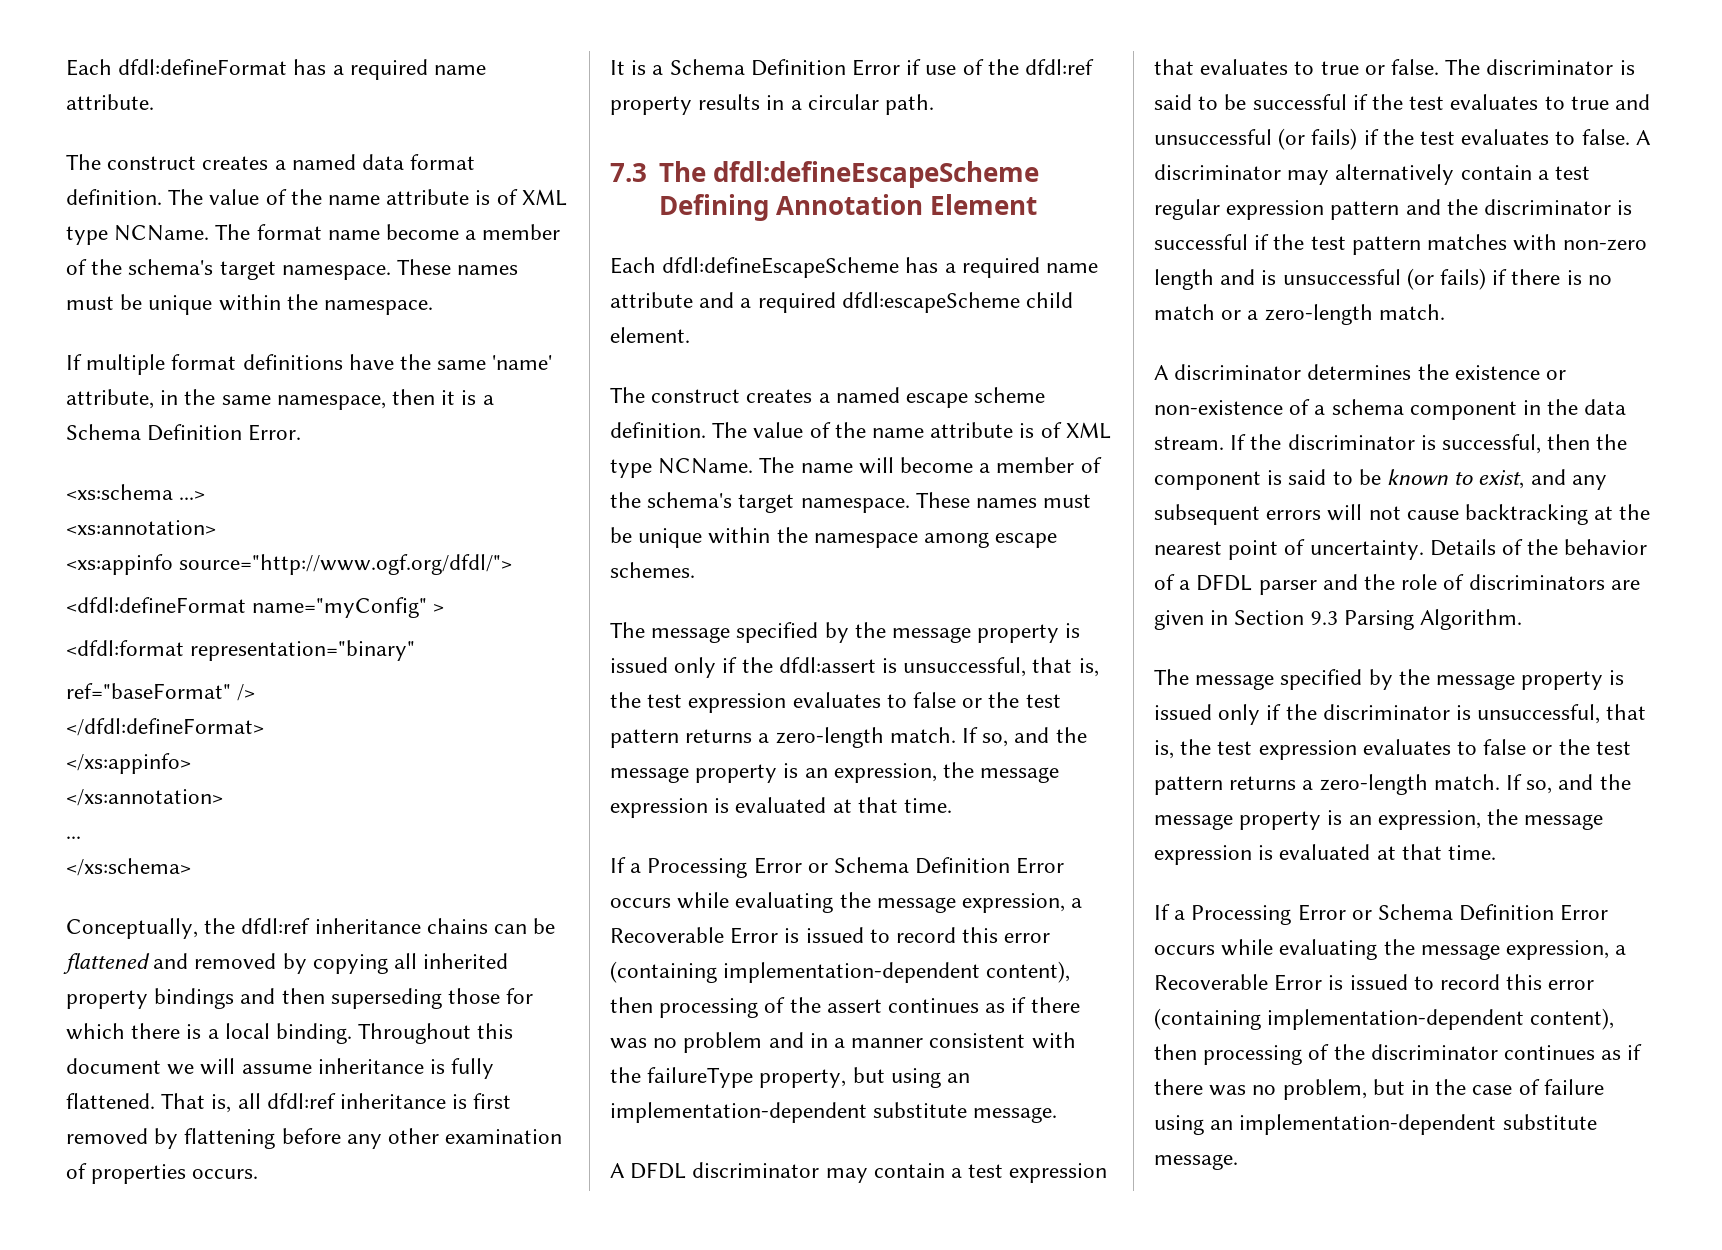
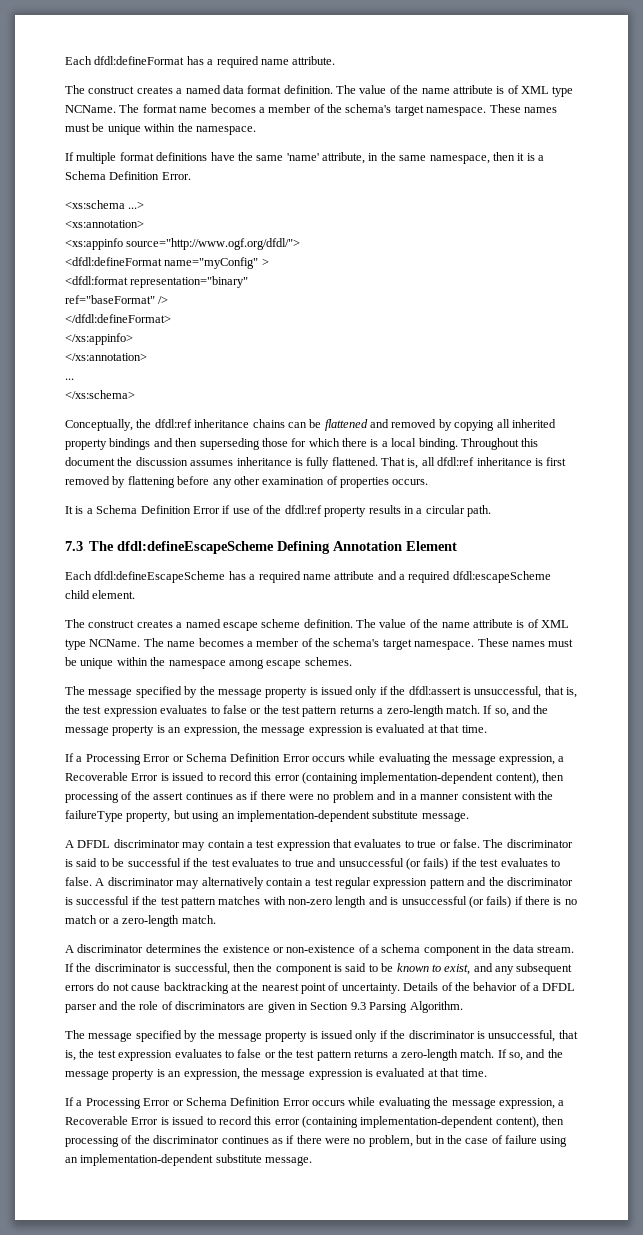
- The format name become a member of the schema's target namespace.
+ The format name becomes a member of the schema's target namespace.
- Throughout this document we will assume inheritance is fully flattened.
+ Throughout this document the discussion assumes inheritance is fully flattened.
- The name will become a member of the schema's target namespace.
+ The name becomes a member of the schema's target namespace.
- If a Processing Error or Schema Definition Error occurs while evaluating the message expression, a Recoverable Error is issued to record this error (containing implementation-dependent content), then processing of the assert continues as if there was no problem and in a manner consistent with the failureType property, but using an implementation-dependent substitute message.
+ If a Processing Error or Schema Definition Error occurs while evaluating the message expression, a Recoverable Error is issued to record this error (containing implementation-dependent content), then processing of the assert continues as if there were no problem and in a manner consistent with the failureType property, but using an implementation-dependent substitute message.
- If the discriminator is successful, then the component is said to be known to exist, and any subsequent errors will not cause backtracking at the nearest point of uncertainty.
+ If the discriminator is successful, then the component is said to be known to exist, and any subsequent errors do not cause backtracking at the nearest point of uncertainty.
- If a Processing Error or Schema Definition Error occurs while evaluating the message expression, a Recoverable Error is issued to record this error (containing implementation-dependent content), then processing of the discriminator continues as if there was no problem, but in the case of failure using an implementation-dependent substitute message.
+ If a Processing Error or Schema Definition Error occurs while evaluating the message expression, a Recoverable Error is issued to record this error (containing implementation-dependent content), then processing of the discriminator continues as if there were no problem, but in the case of failure using an implementation-dependent substitute message.

